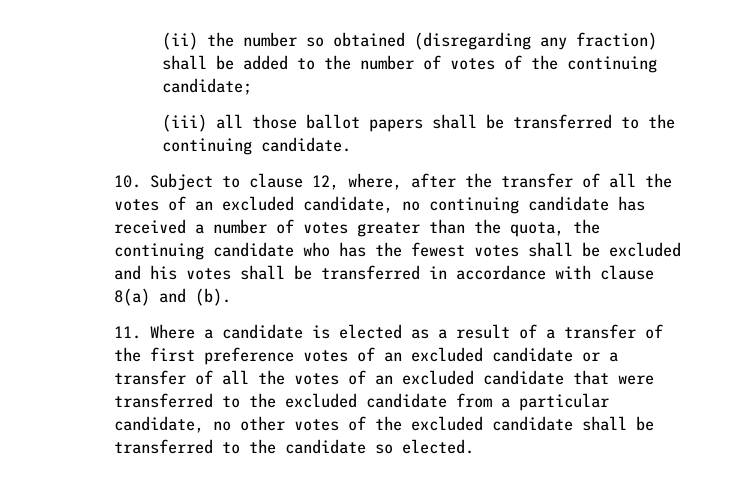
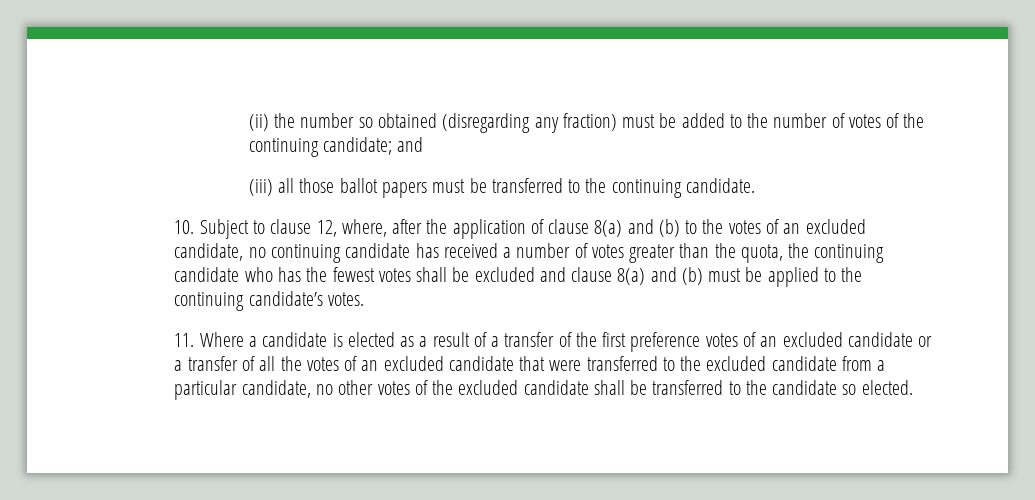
- (ii) the number so obtained (disregarding any fraction) shall be added to the number of votes of the continuing candidate;
+ (ii) the number so obtained (disregarding any fraction) must be added to the number of votes of the continuing candidate; and
- (iii) all those ballot papers shall be transferred to the continuing candidate.
+ (iii) all those ballot papers must be transferred to the continuing candidate.
- 10. Subject to clause 12, where, after the transfer of all the votes of an excluded candidate, no continuing candidate has received a number of votes greater than the quota, the continuing candidate who has the fewest votes shall be excluded and his votes shall be transferred in accordance with clause 8(a) and (b).
+ 10. Subject to clause 12, where, after the application of clause 8(a) and (b) to the votes of an excluded candidate, no continuing candidate has received a number of votes greater than the quota, the continuing candidate who has the fewest votes shall be excluded and clause 8(a) and (b) must be applied to the continuing candidate’s votes.

